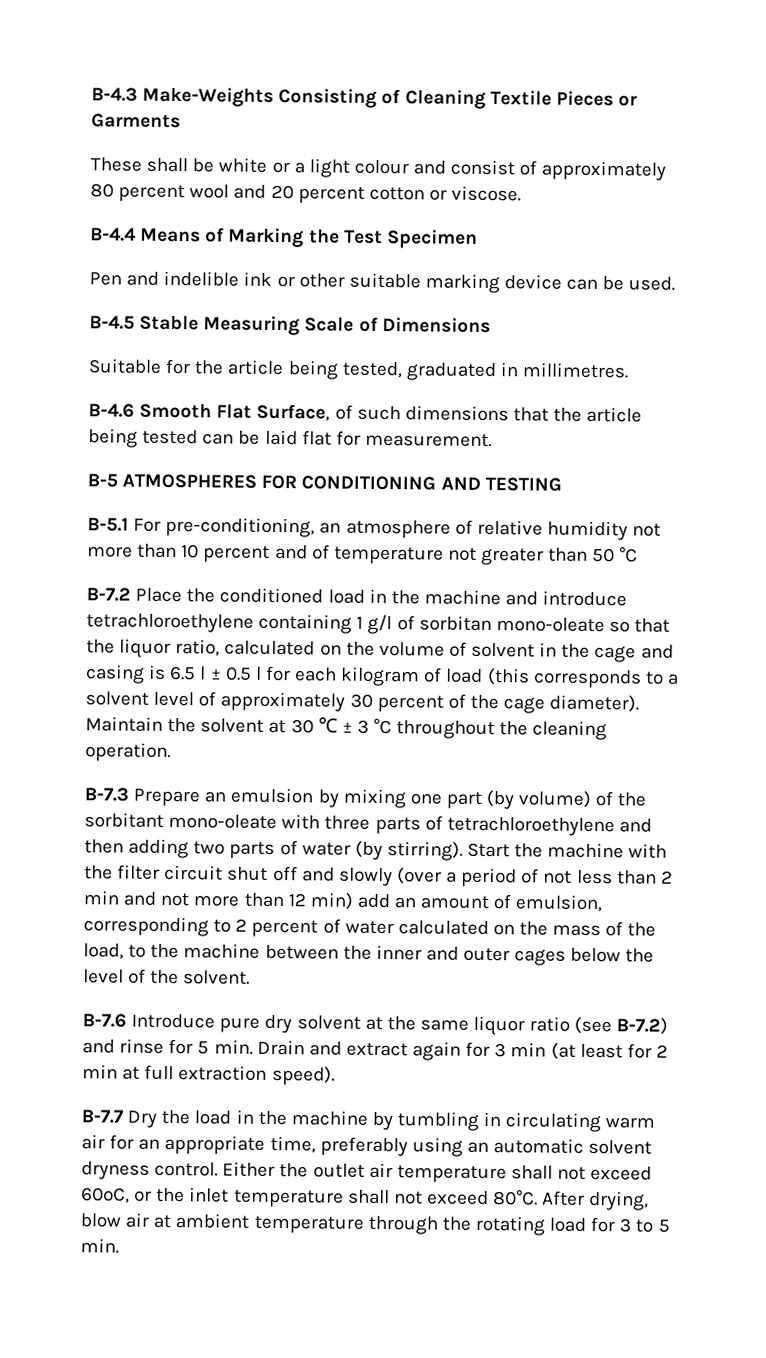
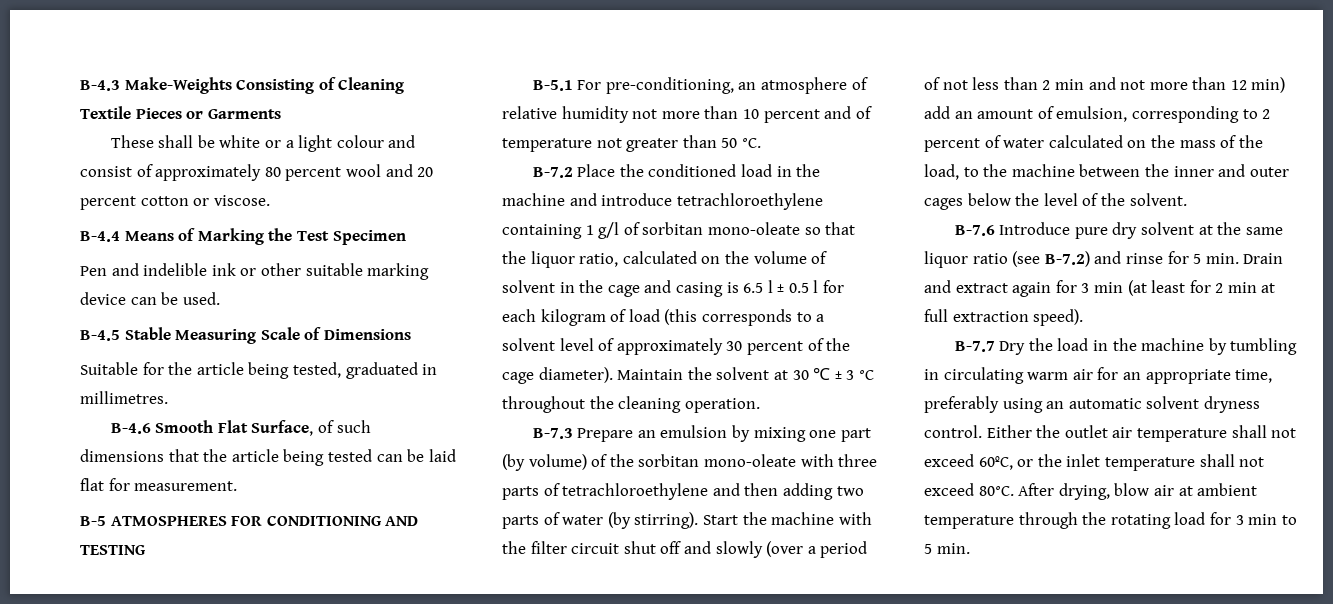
- B-5.1 For pre-conditioning, an atmosphere of relative humidity not more than 10 percent and of temperature not greater than 50 °C
+ B-5.1 For pre-conditioning, an atmosphere of relative humidity not more than 10 percent and of temperature not greater than 50 °C.
- B-7.3 Prepare an emulsion by mixing one part (by volume) of the sorbitant mono-oleate with three parts of tetrachloroethylene and then adding two parts of water (by stirring).
+ B-7.3 Prepare an emulsion by mixing one part (by volume) of the sorbitan mono-oleate with three parts of tetrachloroethylene and then adding two parts of water (by stirring).
- After drying, blow air at ambient temperature through the rotating load for 3 to 5 min.
+ After drying, blow air at ambient temperature through the rotating load for 3 min to 5 min.

